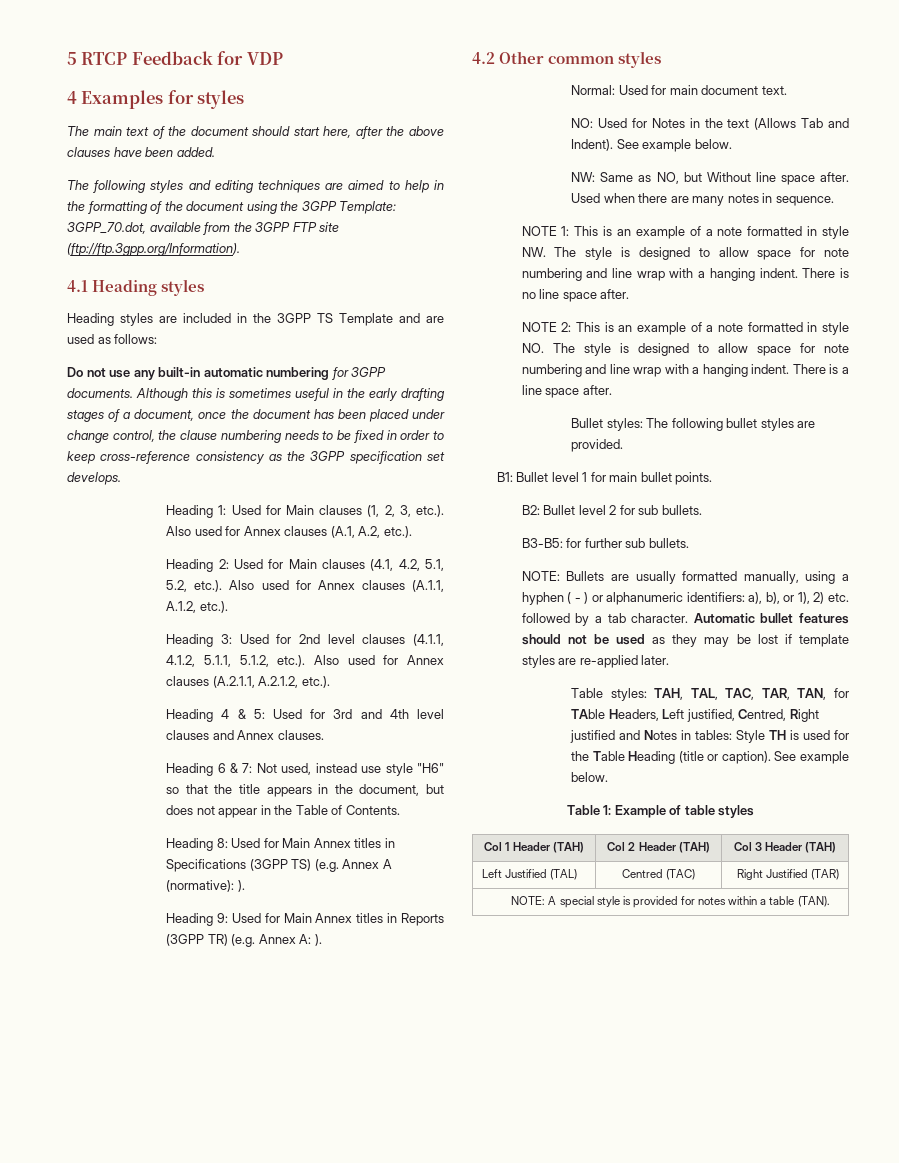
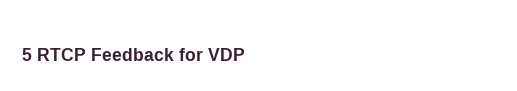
- 4 Examples for styles
- The main text of the document should start here, after the above clauses have been added.
- The following styles and editing techniques are aimed to help in the formatting of the document using the 3GPP Template: 3GPP_70.dot, available from the 3GPP FTP site (ftp://ftp.3gpp.org/Information).
- 4.1 Heading styles
- Heading styles are included in the 3GPP TS Template and are used as follows:
- Do not use any built-in automatic numbering for 3GPP documents. Although this is sometimes useful in the early drafting stages of a document, once the document has been placed under change control, the clause numbering needs to be fixed in order to keep cross-reference consistency as the 3GPP specification set develops.
- Heading 1: Used for Main clauses (1, 2, 3, etc.). Also used for Annex clauses (A.1, A.2, etc.).
- Heading 2: Used for Main clauses (4.1, 4.2, 5.1, 5.2, etc.). Also used for Annex clauses (A.1.1, A.1.2, etc.).
- Heading 3: Used for 2nd level clauses (4.1.1, 4.1.2, 5.1.1, 5.1.2, etc.). Also used for Annex clauses (A.2.1.1, A.2.1.2, etc.).
- Heading 4 & 5: Used for 3rd and 4th level clauses and Annex clauses.
- Heading 6 & 7: Not used, instead use style "H6" so that the title appears in the document, but does not appear in the Table of Contents.
- Heading 8: Used for Main Annex titles in Specifications (3GPP TS) (e.g. Annex A (normative): ).
- Heading 9: Used for Main Annex titles in Reports (3GPP TR) (e.g. Annex A: ).
- 4.2 Other common styles
- Normal: Used for main document text.
- NO: Used for Notes in the text (Allows Tab and Indent). See example below.
- NW: Same as NO, but Without line space after. Used when there are many notes in sequence.
- NOTE 1: This is an example of a note formatted in style NW. The style is designed to allow space for note numbering and line wrap with a hanging indent. There is no line space after.
- NOTE 2: This is an example of a note formatted in style NO. The style is designed to allow space for note numbering and line wrap with a hanging indent. There is a line space after.
- Bullet styles: The following bullet styles are provided.
- B1: Bullet level 1 for main bullet points.
- B2: Bullet level 2 for sub bullets.
- B3-B5: for further sub bullets.
- NOTE: Bullets are usually formatted manually, using a hyphen ( - ) or alphanumeric identifiers: a), b), or 1), 2) etc. followed by a tab character. Automatic bullet features should not be used as they may be lost if template styles are re-applied later.
- Table styles: TAH, TAL, TAC, TAR, TAN, for TAble Headers, Left justified, Centred, Right justified and Notes in tables: Style TH is used for the Table Heading (title or caption). See example below.
- Table 1: Example of table styles
- Col 1 Header (TAH) | Col 2 Header (TAH) | Col 3 Header (TAH)
- Left Justified (TAL) | Centred (TAC) | Right Justified (TAR)
- NOTE: A special style is provided for notes within a table (TAN).

